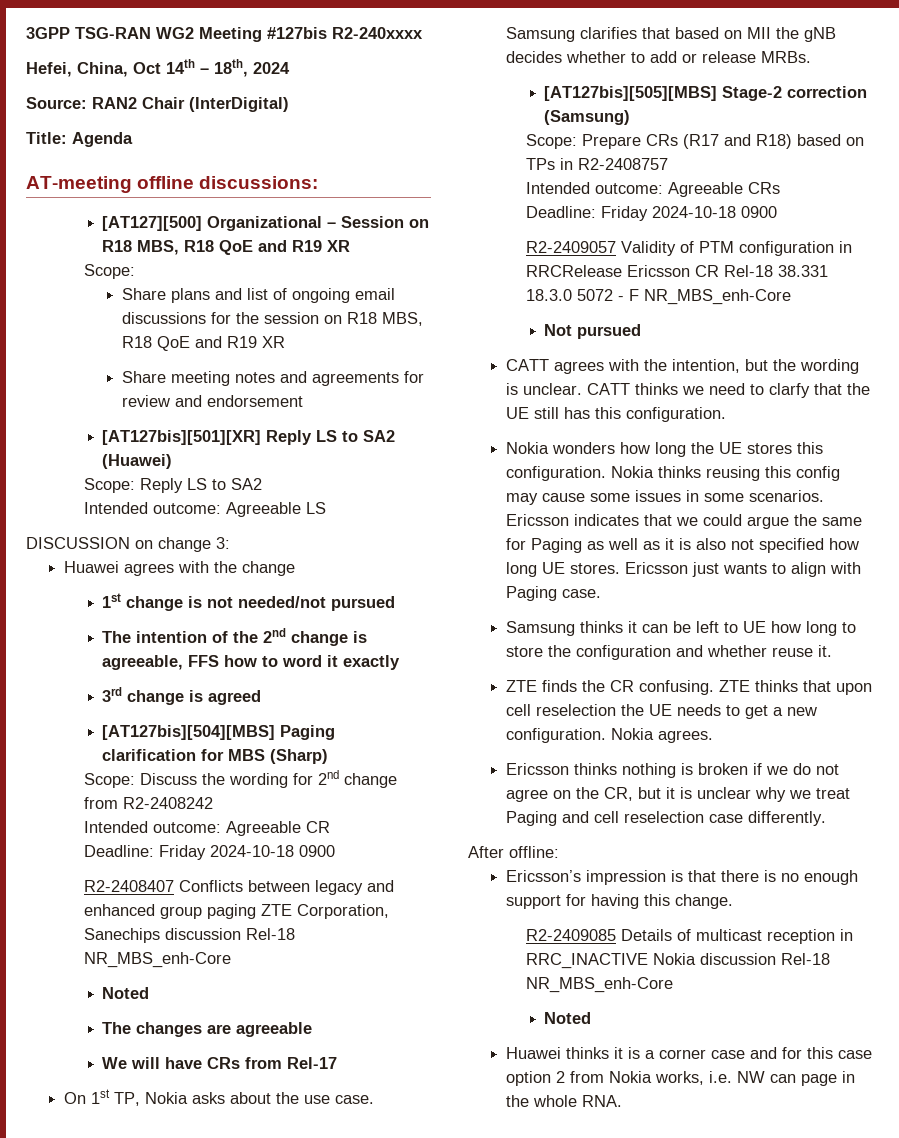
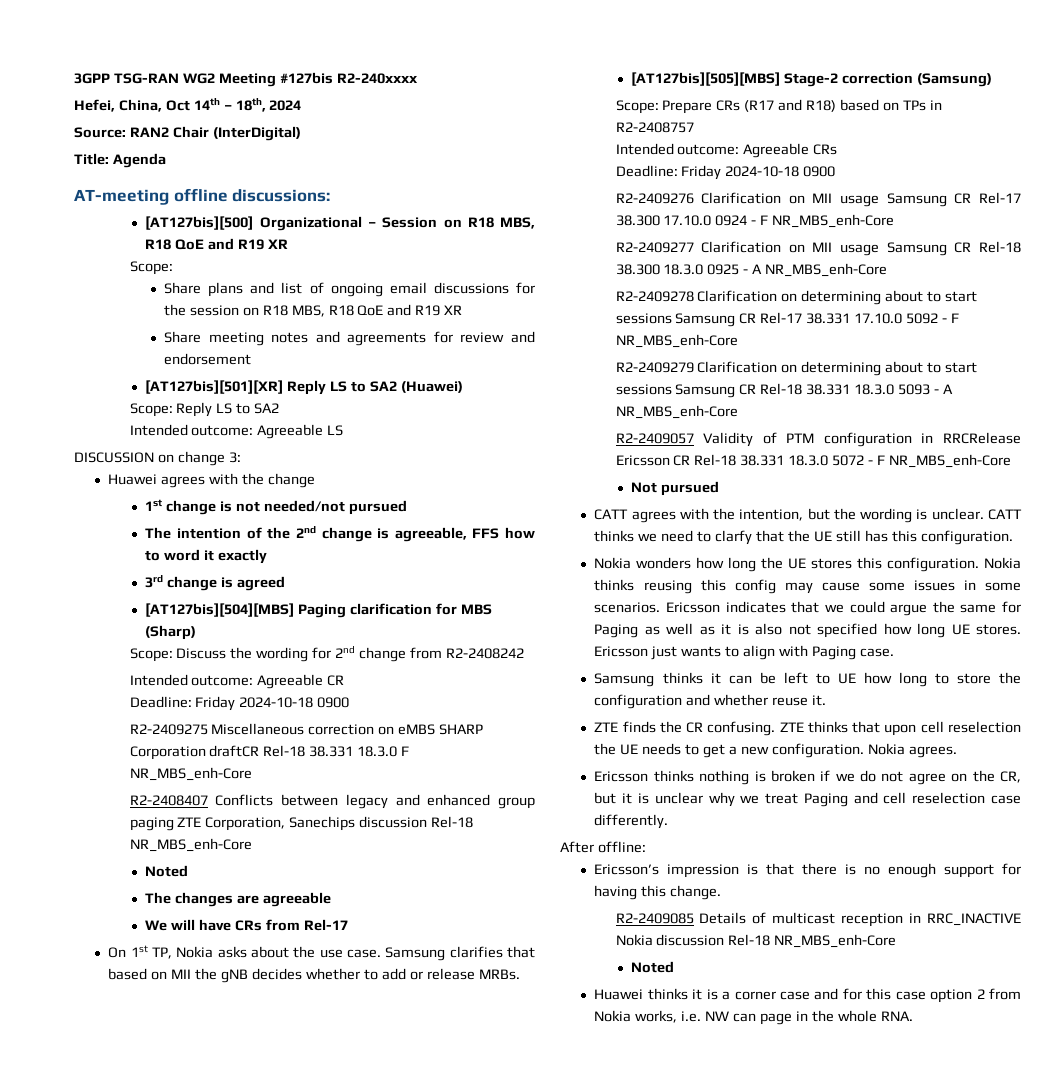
- [AT127][500] Organizational – Session on R18 MBS, R18 QoE and R19 XR
+ [AT127bis][500] Organizational – Session on R18 MBS, R18 QoE and R19 XR
+ R2-2409275 Miscellaneous correction on eMBS SHARP Corporation draftCR Rel-18 38.331 18.3.0 F NR_MBS_enh-Core
+ R2-2409276 Clarification on MII usage Samsung CR Rel-17 38.300 17.10.0 0924 - F NR_MBS_enh-Core
+ R2-2409277 Clarification on MII usage Samsung CR Rel-18 38.300 18.3.0 0925 - A NR_MBS_enh-Core
+ R2-2409278 Clarification on determining about to start sessions Samsung CR Rel-17 38.331 17.10.0 5092 - F NR_MBS_enh-Core
+ R2-2409279 Clarification on determining about to start sessions Samsung CR Rel-18 38.331 18.3.0 5093 - A NR_MBS_enh-Core

